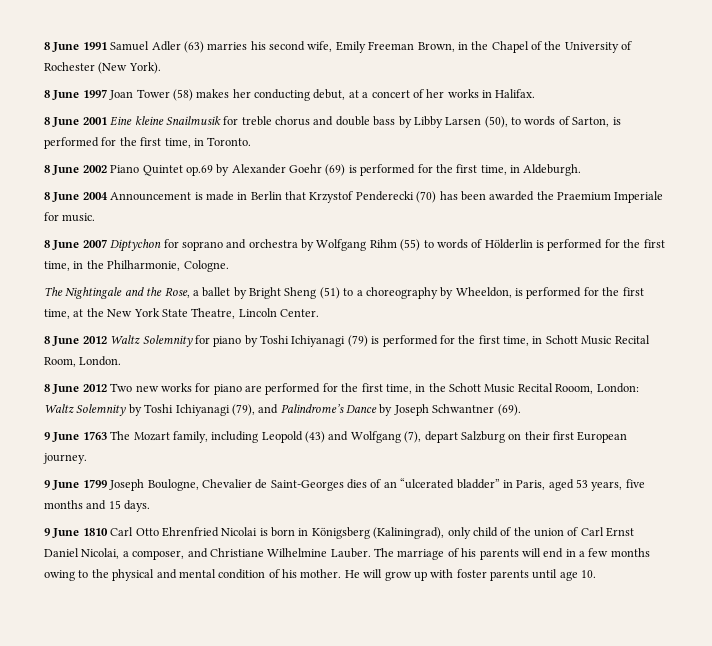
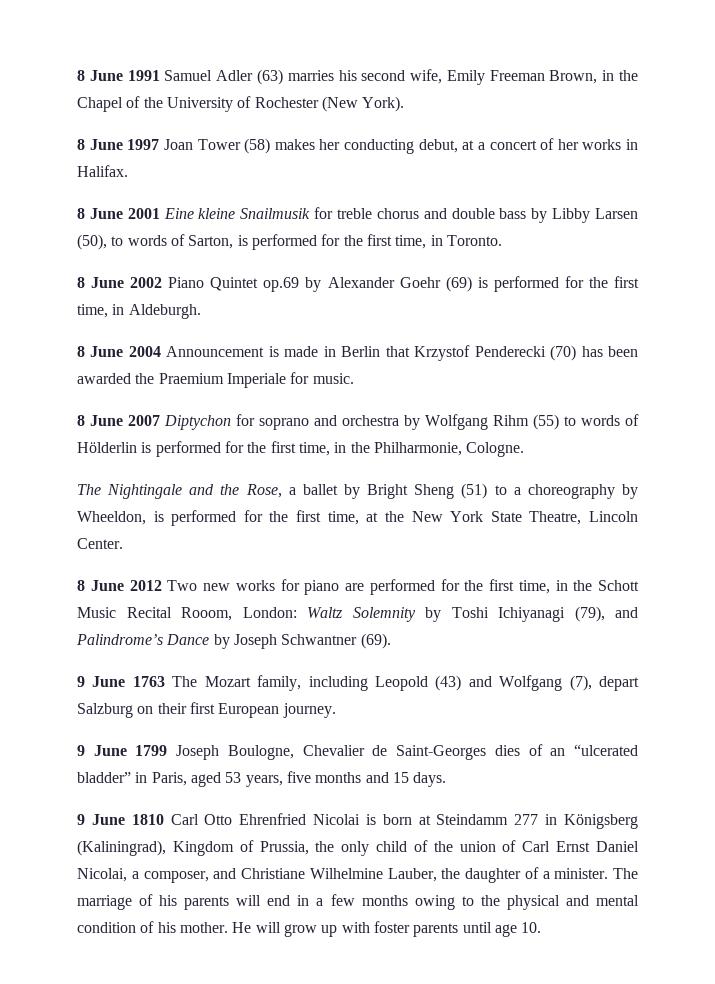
- 8 June 2012 Waltz Solemnity for piano by Toshi Ichiyanagi (79) is performed for the first time, in Schott Music Recital Room, London.
- 9 June 1810 Carl Otto Ehrenfried Nicolai is born in Königsberg (Kaliningrad), only child of the union of Carl Ernst Daniel Nicolai, a composer, and Christiane Wilhelmine Lauber.
+ 9 June 1810 Carl Otto Ehrenfried Nicolai is born at Steindamm 277 in Königsberg (Kaliningrad), Kingdom of Prussia, the only child of the union of Carl Ernst Daniel Nicolai, a composer, and Christiane Wilhelmine Lauber, the daughter of a minister.

